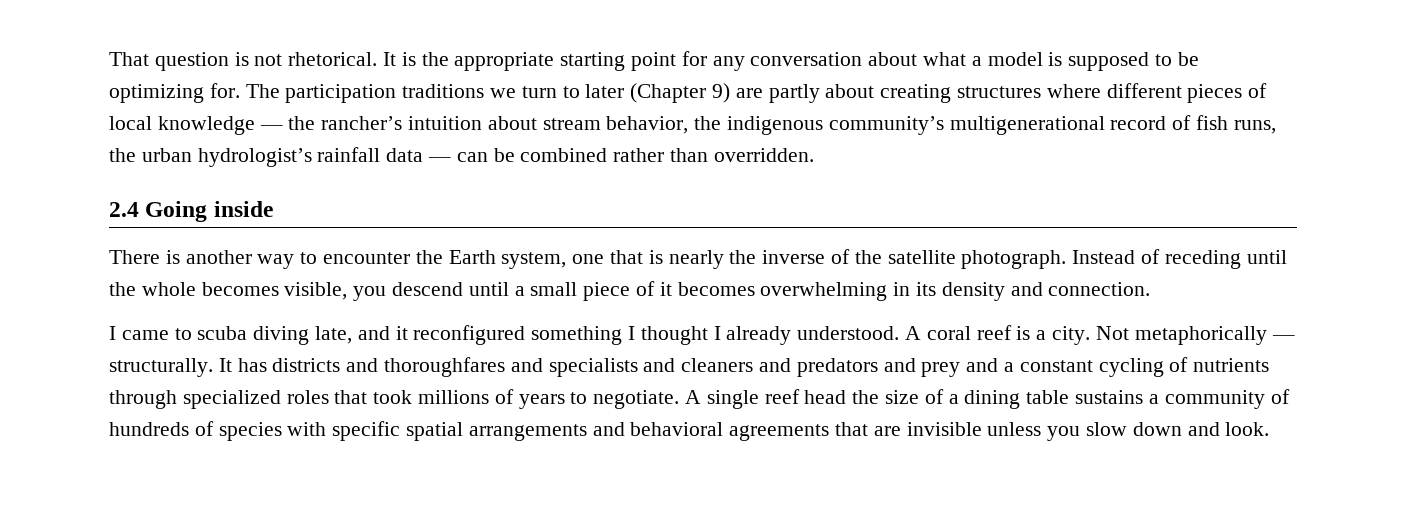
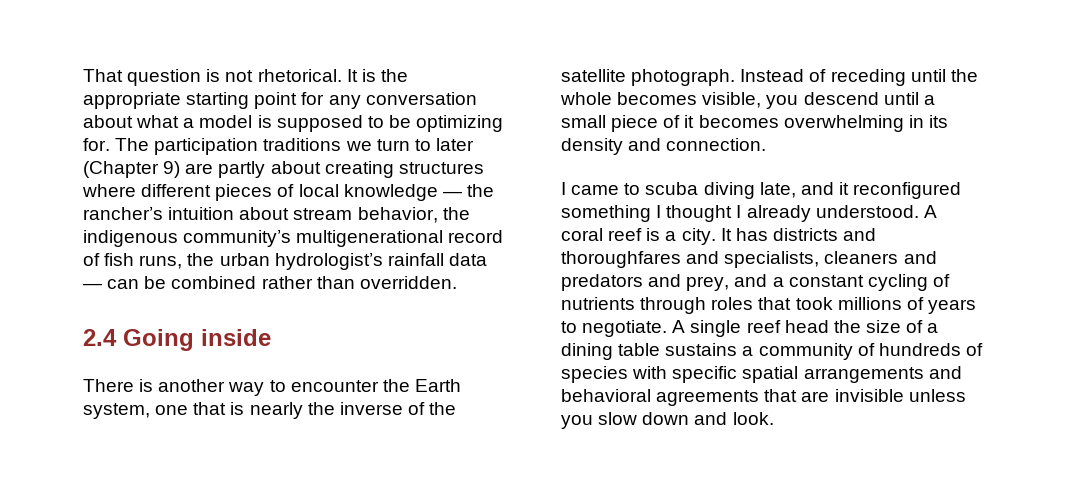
- Not metaphorically — structurally.
- It has districts and thoroughfares and specialists and cleaners and predators and prey and a constant cycling of nutrients through specialized roles that took millions of years to negotiate.
+ It has districts and thoroughfares and specialists, cleaners and predators and prey, and a constant cycling of nutrients through roles that took millions of years to negotiate.

